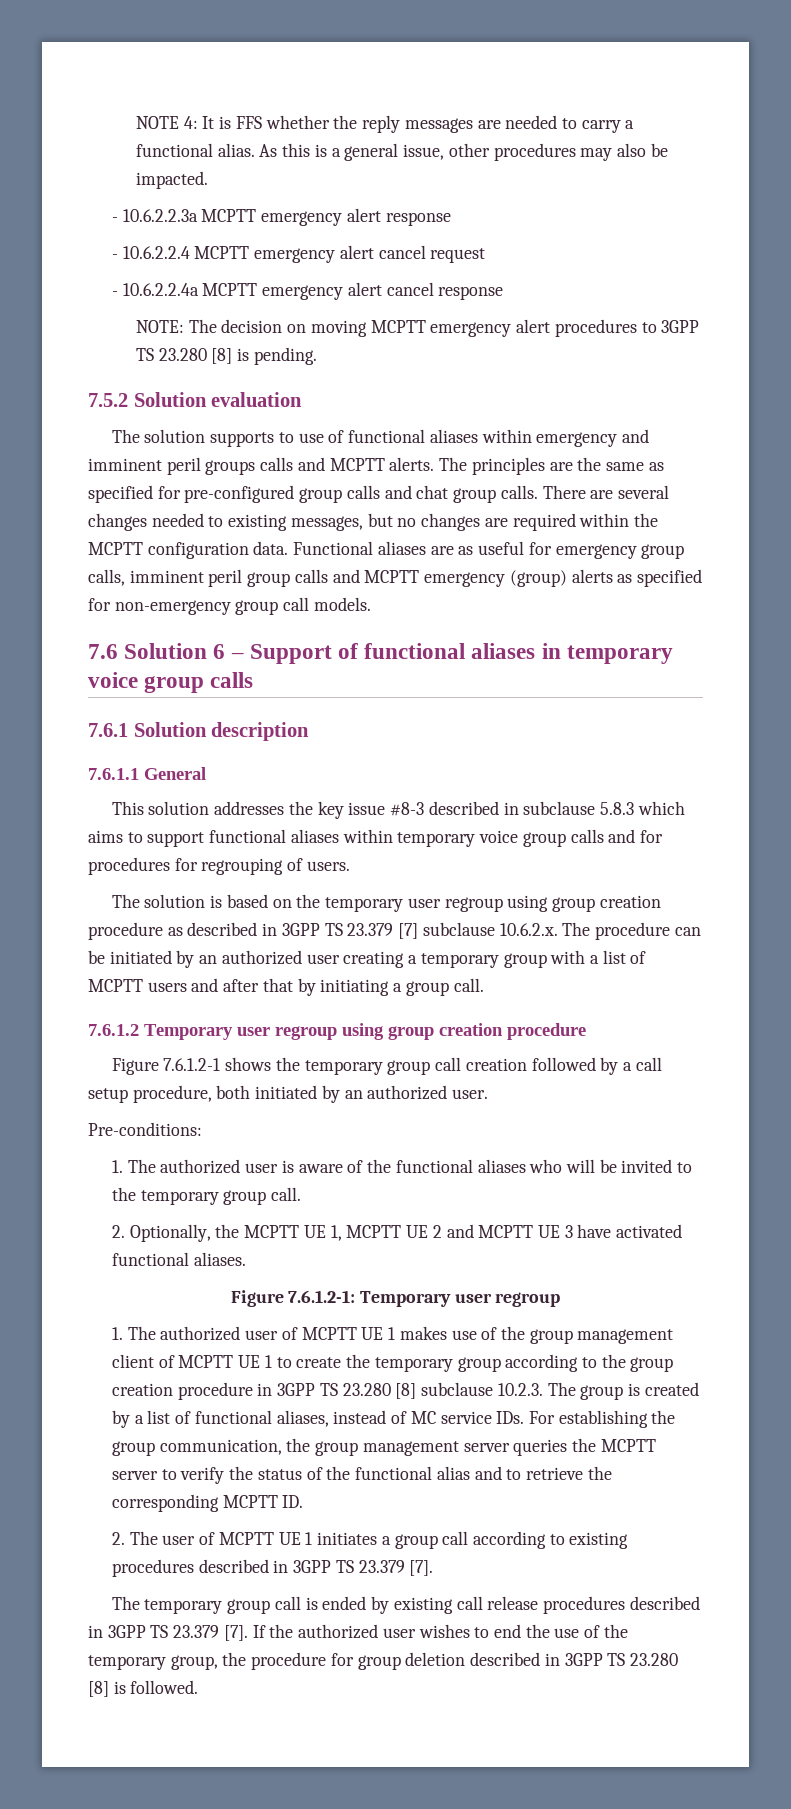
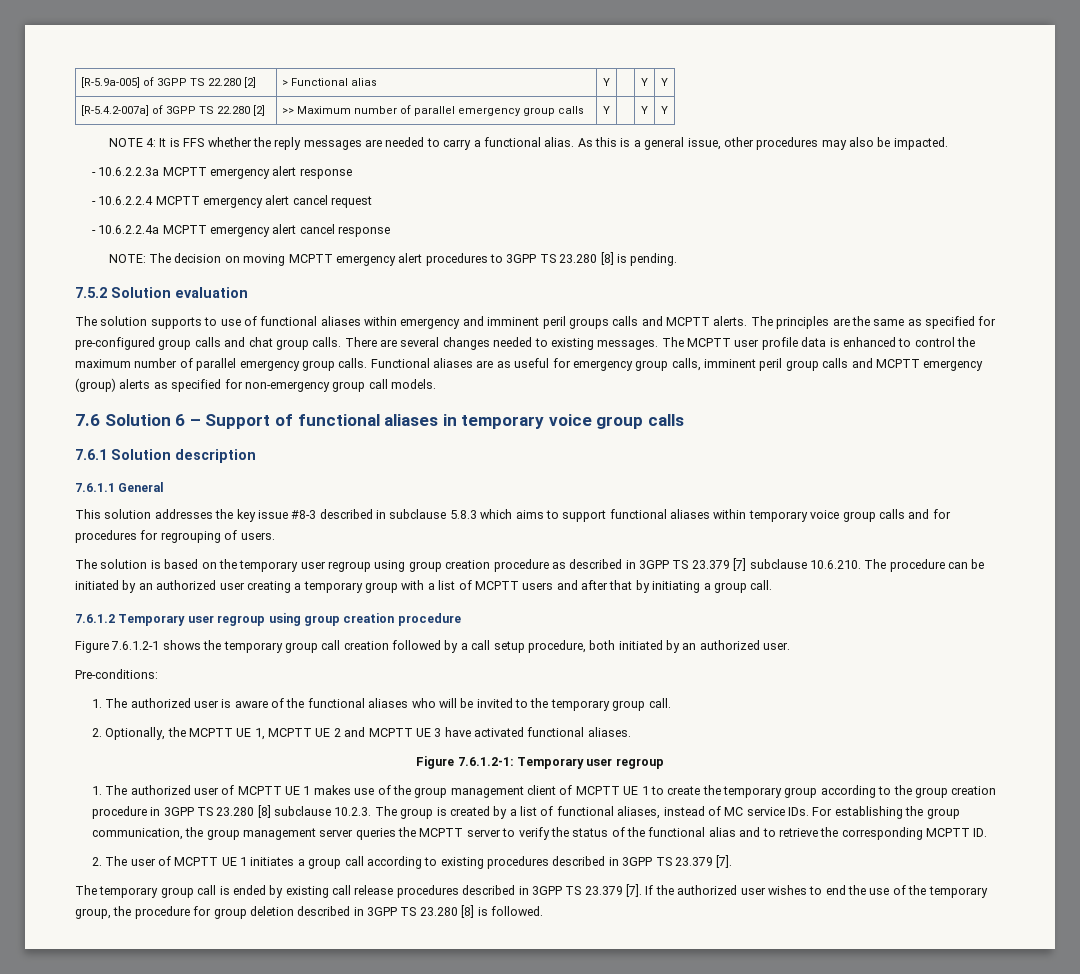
+ [R-5.9a-005] of 3GPP TS 22.280 [2] | > Functional alias | Y | | Y | Y
+ [R-5.4.2-007a] of 3GPP TS 22.280 [2] | >> Maximum number of parallel emergency group calls | Y | | Y | Y
- There are several changes needed to existing messages, but no changes are required within the MCPTT configuration data.
+ There are several changes needed to existing messages. The MCPTT user profile data is enhanced to control the maximum number of parallel emergency group calls.
- The solution is based on the temporary user regroup using group creation procedure as described in 3GPP TS 23.379 [7] subclause 10.6.2.x. The procedure can be initiated by an authorized user creating a temporary group with a list of MCPTT users and after that by initiating a group call.
+ The solution is based on the temporary user regroup using group creation procedure as described in 3GPP TS 23.379 [7] subclause 10.6.210. The procedure can be initiated by an authorized user creating a temporary group with a list of MCPTT users and after that by initiating a group call.

